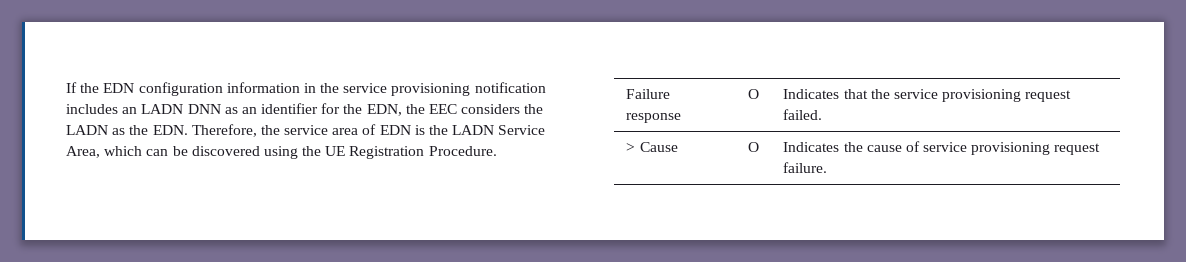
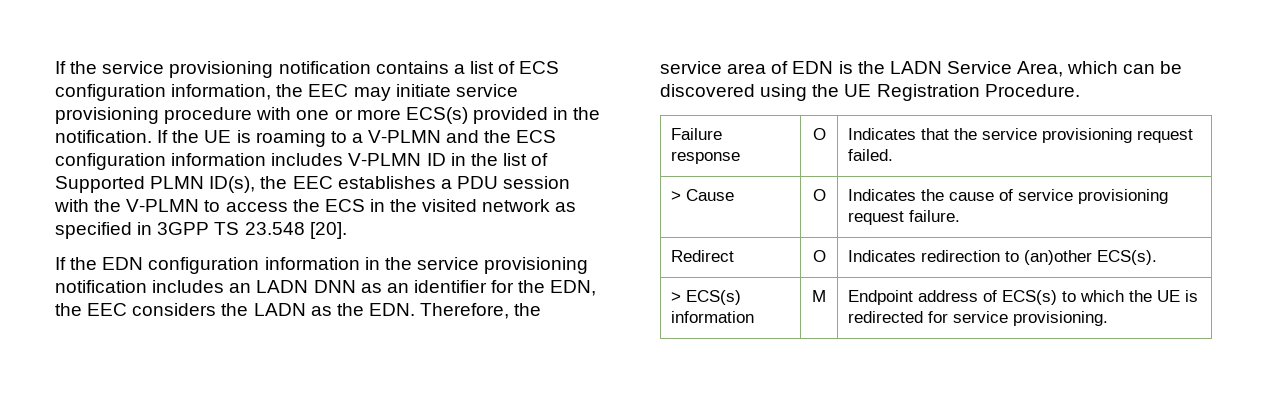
+ If the service provisioning notification contains a list of ECS configuration information, the EEC may initiate service provisioning procedure with one or more ECS(s) provided in the notification. If the UE is roaming to a V-PLMN and the ECS configuration information includes V-PLMN ID in the list of Supported PLMN ID(s), the EEC establishes a PDU session with the V-PLMN to access the ECS in the visited network as specified in 3GPP TS 23.548 [20].
+ Redirect | O | Indicates redirection to (an)other ECS(s).
+ > ECS(s) information | M | Endpoint address of ECS(s) to which the UE is redirected for service provisioning.

